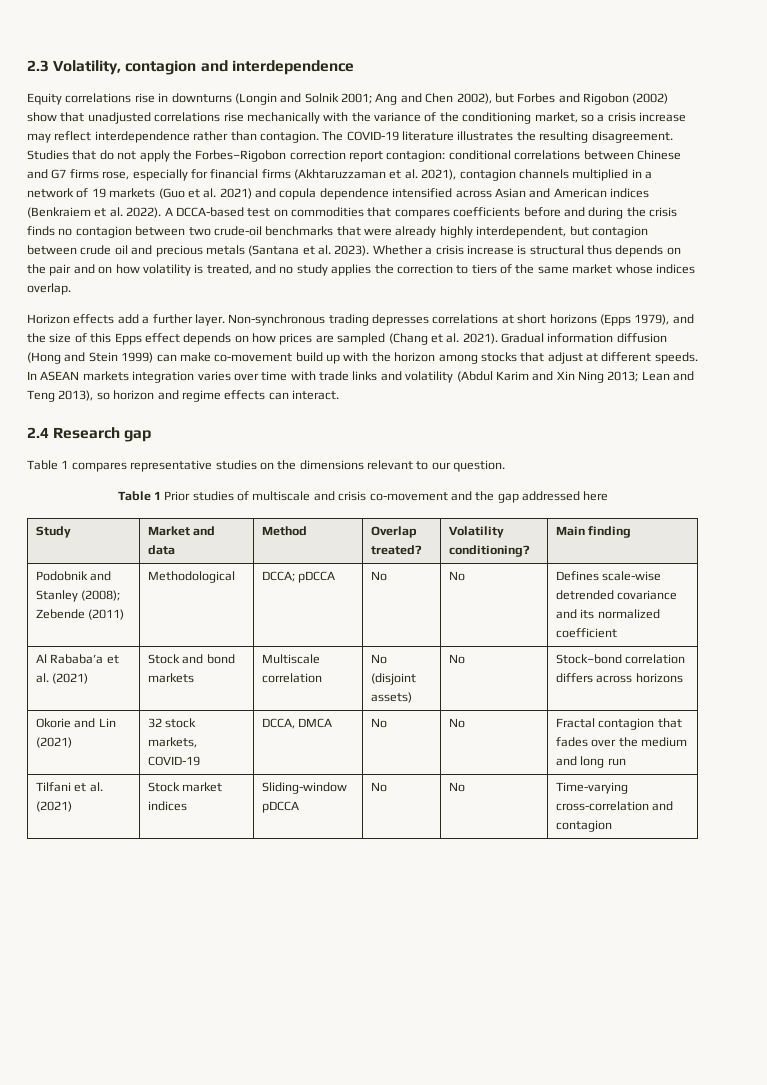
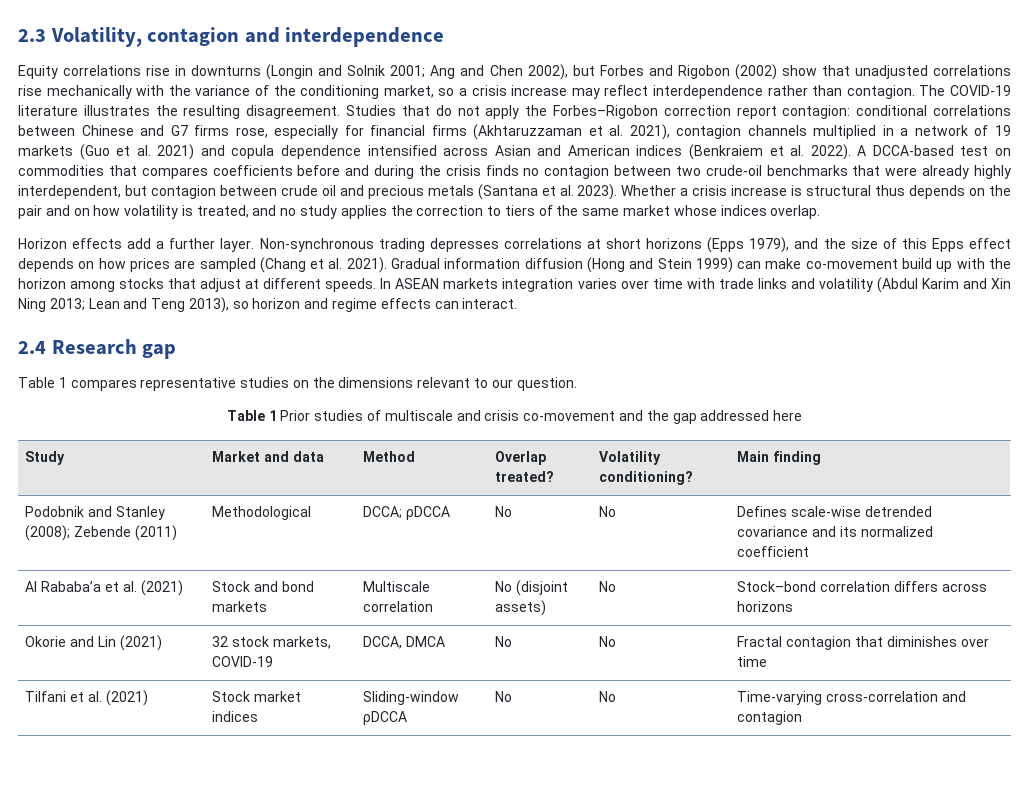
- Okorie and Lin (2021) | 32 stock markets, COVID-19 | DCCA, DMCA | No | No | Fractal contagion that fades over the medium and long run
+ Okorie and Lin (2021) | 32 stock markets, COVID-19 | DCCA, DMCA | No | No | Fractal contagion that diminishes over time

